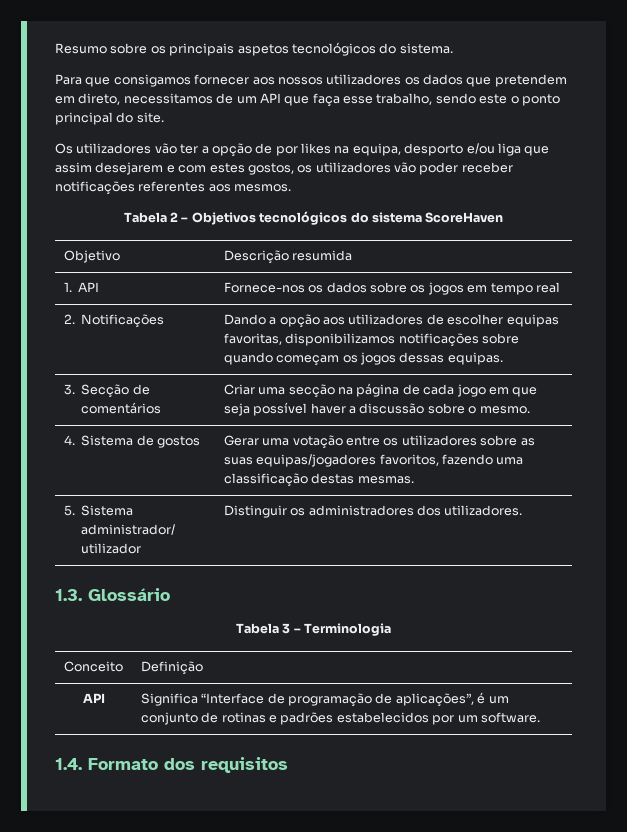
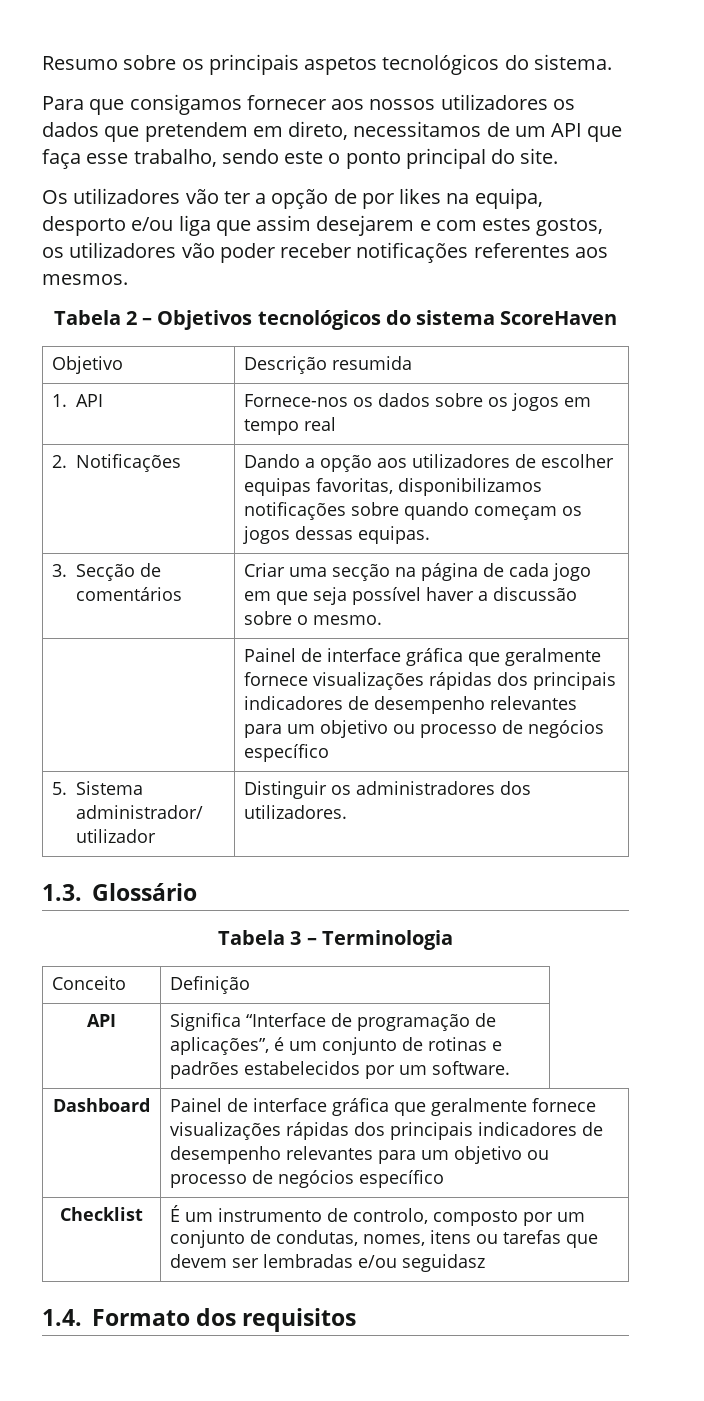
  3. Secção de comentários | Criar uma secção na página de cada jogo em que seja possível haver a discussão sobre o mesmo.
- 4. Sistema de gostos | Gerar uma votação entre os utilizadores sobre as suas equipas/jogadores favoritos, fazendo uma classificação destas mesmas.
+ | Painel de interface gráfica que geralmente fornece visualizações rápidas dos principais indicadores de desempenho relevantes para um objetivo ou processo de negócios específico
+ Dashboard | Painel de interface gráfica que geralmente fornece visualizações rápidas dos principais indicadores de desempenho relevantes para um objetivo ou processo de negócios específico
+ Checklist | É um instrumento de controlo, composto por um conjunto de condutas, nomes, itens ou tarefas que devem ser lembradas e/ou seguidasz

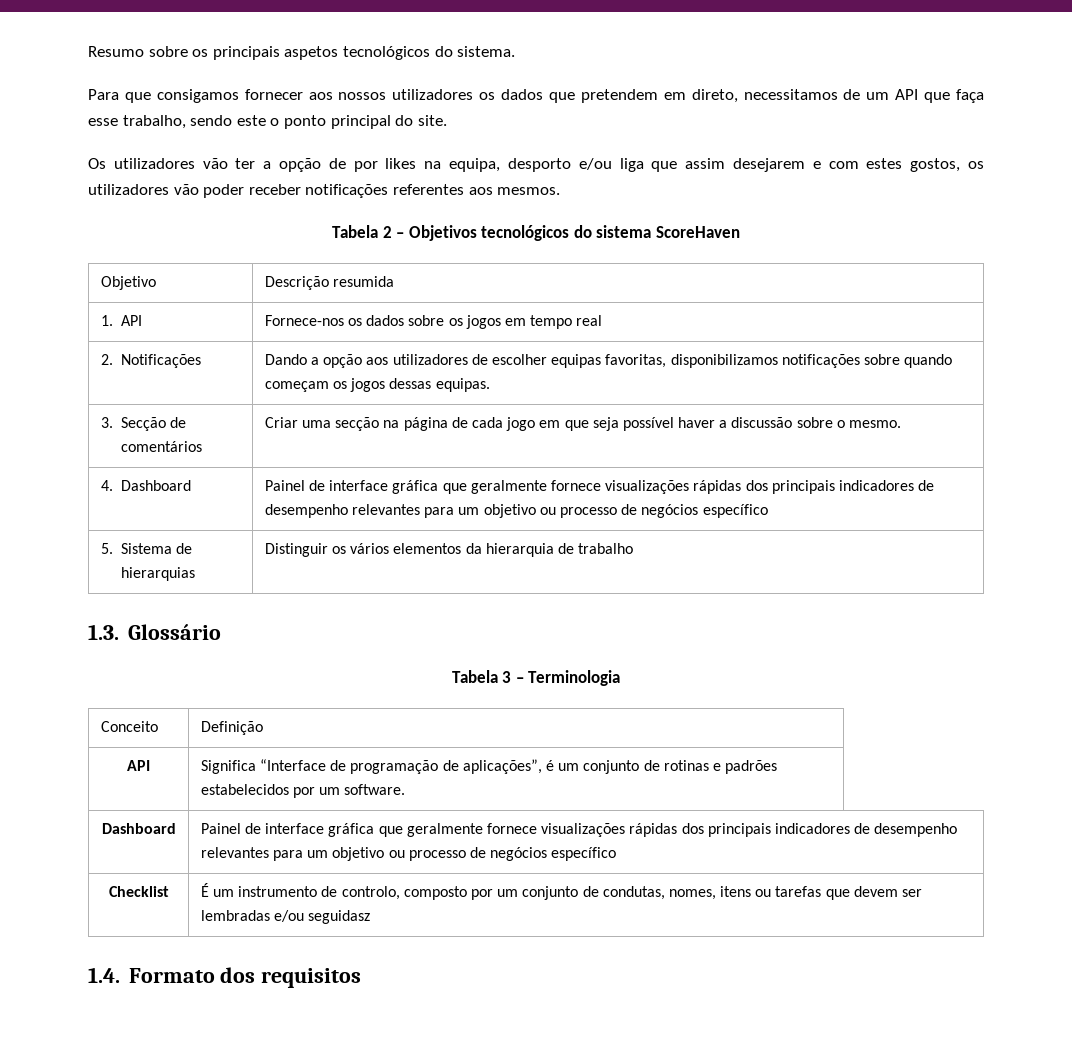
  3. Secção de comentários | Criar uma secção na página de cada jogo em que seja possível haver a discussão sobre o mesmo.
- | Painel de interface gráfica que geralmente fornece visualizações rápidas dos principais indicadores de desempenho relevantes para um objetivo ou processo de negócios específico
+ 4. Dashboard | Painel de interface gráfica que geralmente fornece visualizações rápidas dos principais indicadores de desempenho relevantes para um objetivo ou processo de negócios específico
- 5. Sistema administrador/ utilizador | Distinguir os administradores dos utilizadores.
+ 5. Sistema de hierarquias | Distinguir os vários elementos da hierarquia de trabalho

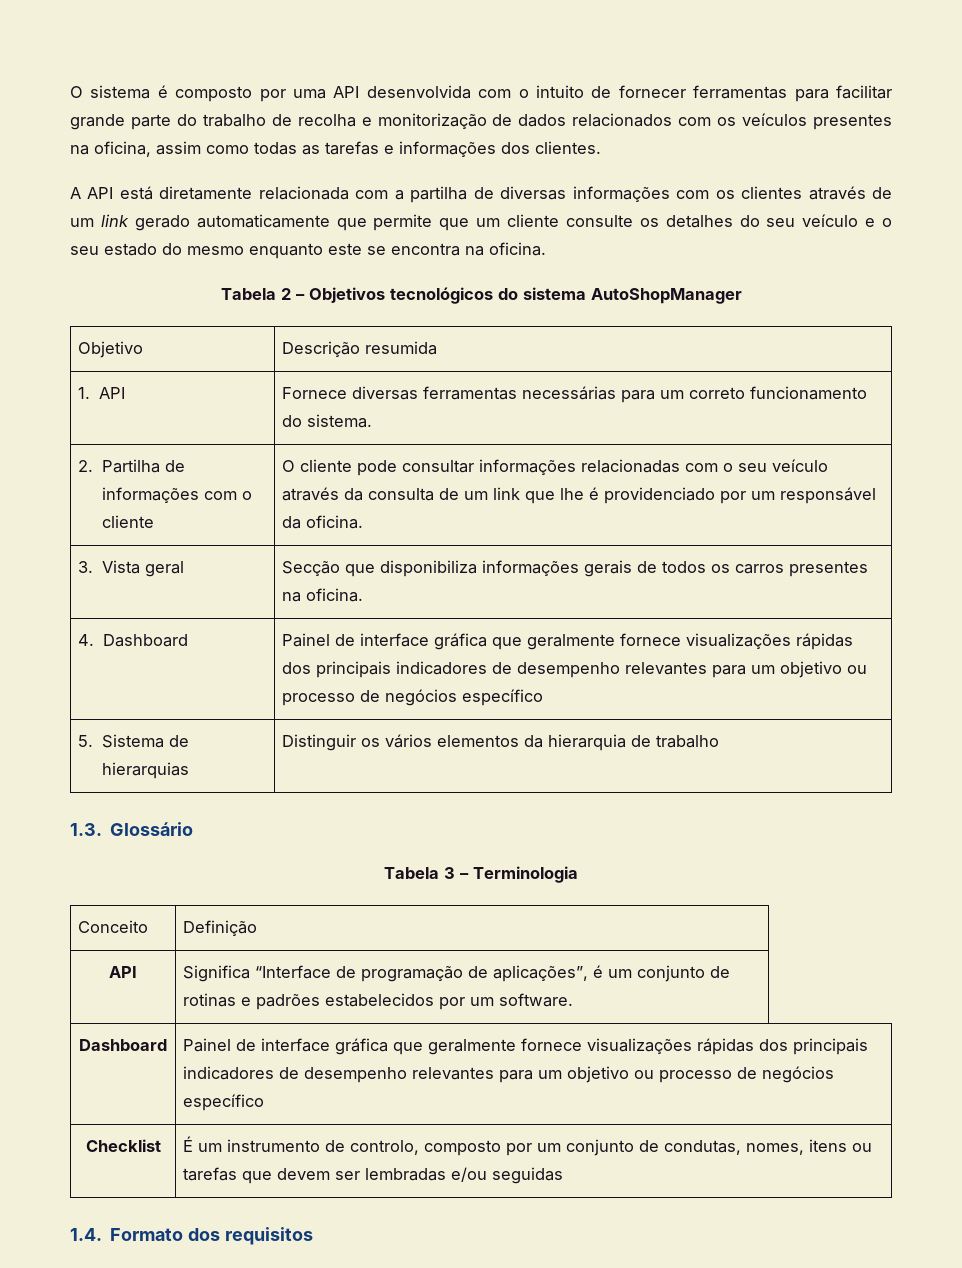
- Resumo sobre os principais aspetos tecnológicos do sistema.
- Para que consigamos fornecer aos nossos utilizadores os dados que pretendem em direto, necessitamos de um API que faça esse trabalho, sendo este o ponto principal do site.
- Os utilizadores vão ter a opção de por likes na equipa, desporto e/ou liga que assim desejarem e com estes gostos, os utilizadores vão poder receber notificações referentes aos mesmos.
+ O sistema é composto por uma API desenvolvida com o intuito de fornecer ferramentas para facilitar grande parte do trabalho de recolha e monitorização de dados relacionados com os veículos presentes na oficina, assim como todas as tarefas e informações dos clientes.
+ A API está diretamente relacionada com a partilha de diversas informações com os clientes através de um link gerado automaticamente que permite que um cliente consulte os detalhes do seu veículo e o seu estado do mesmo enquanto este se encontra na oficina.
- Tabela 2 – Objetivos tecnológicos do sistema ScoreHaven
+ Tabela 2 – Objetivos tecnológicos do sistema AutoShopManager
- 1. API | Fornece-nos os dados sobre os jogos em tempo real
- 2. Notificações | Dando a opção aos utilizadores de escolher equipas favoritas, disponibilizamos notificações sobre quando começam os jogos dessas equipas.
- 3. Secção de comentários | Criar uma secção na página de cada jogo em que seja possível haver a discussão sobre o mesmo.
+ 1. API | Fornece diversas ferramentas necessárias para um correto funcionamento do sistema.
+ 2. Partilha de informações com o cliente | O cliente pode consultar informações relacionadas com o seu veículo através da consulta de um link que lhe é providenciado por um responsável da oficina.
+ 3. Vista geral | Secção que disponibiliza informações gerais de todos os carros presentes na oficina.
- Checklist | É um instrumento de controlo, composto por um conjunto de condutas, nomes, itens ou tarefas que devem ser lembradas e/ou seguidasz
+ Checklist | É um instrumento de controlo, composto por um conjunto de condutas, nomes, itens ou tarefas que devem ser lembradas e/ou seguidas

